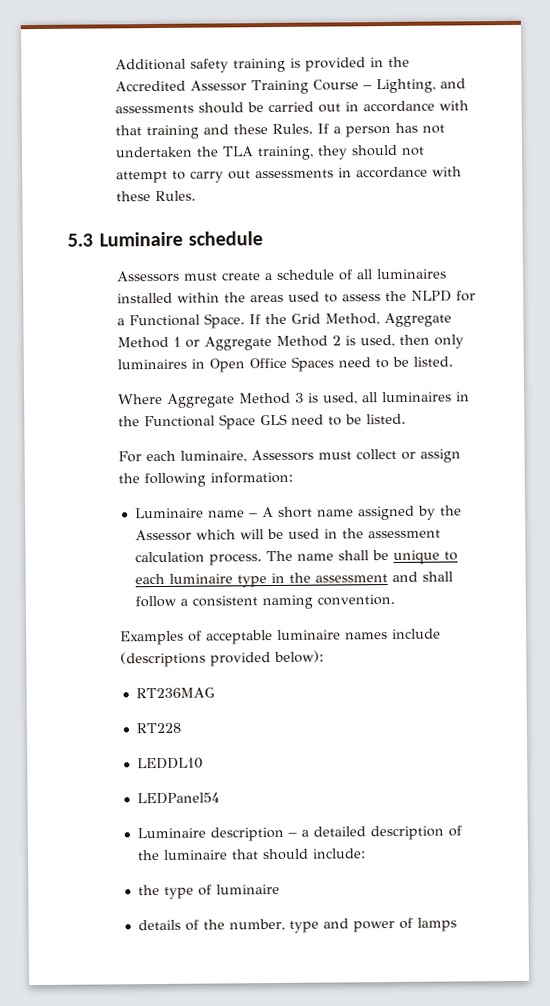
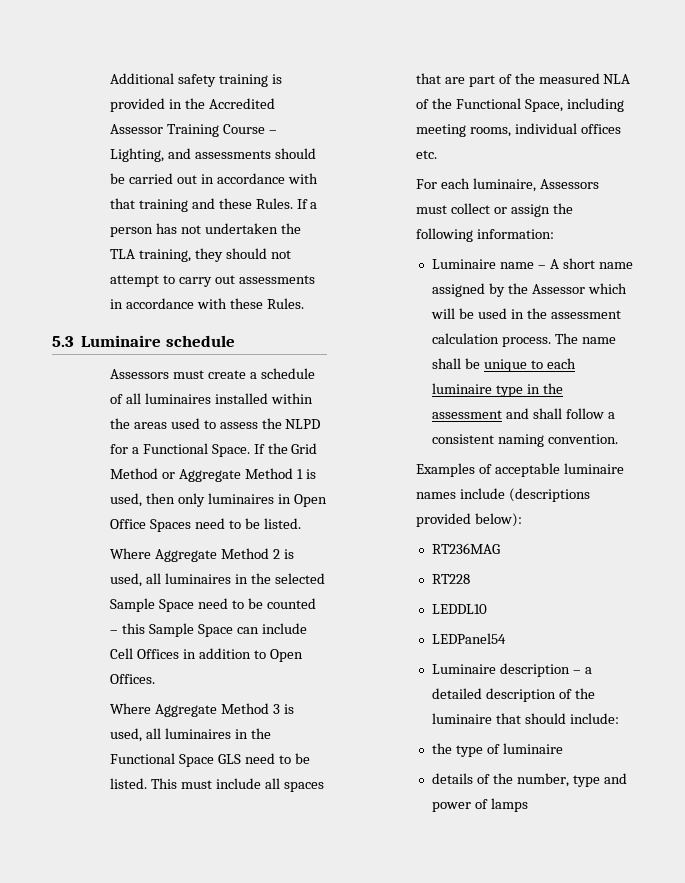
- If the Grid Method, Aggregate Method 1 or Aggregate Method 2 is used, then only luminaires in Open Office Spaces need to be listed.
+ If the Grid Method or Aggregate Method 1 is used, then only luminaires in Open Office Spaces need to be listed.
+ Where Aggregate Method 2 is used, all luminaires in the selected Sample Space need to be counted – this Sample Space can include Cell Offices in addition to Open Offices.
+ This must include all spaces that are part of the measured NLA of the Functional Space, including meeting rooms, individual offices etc.

